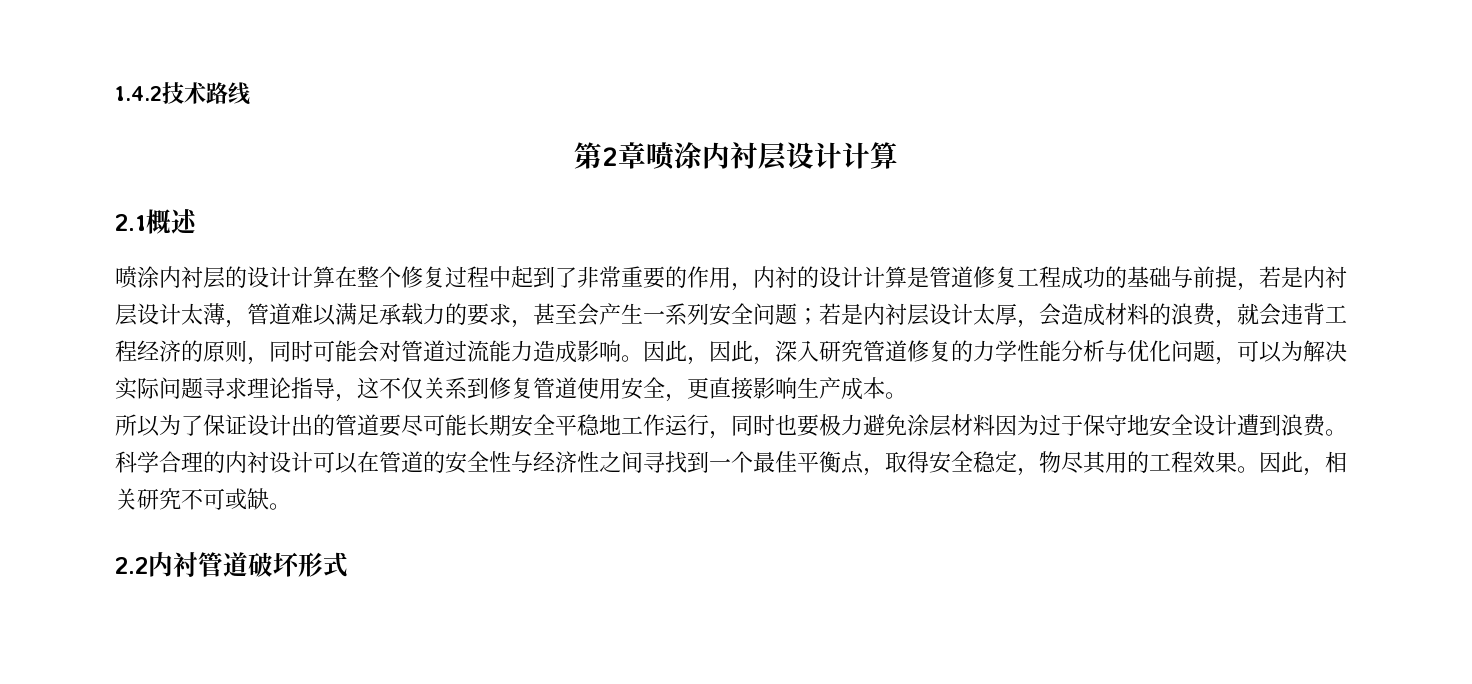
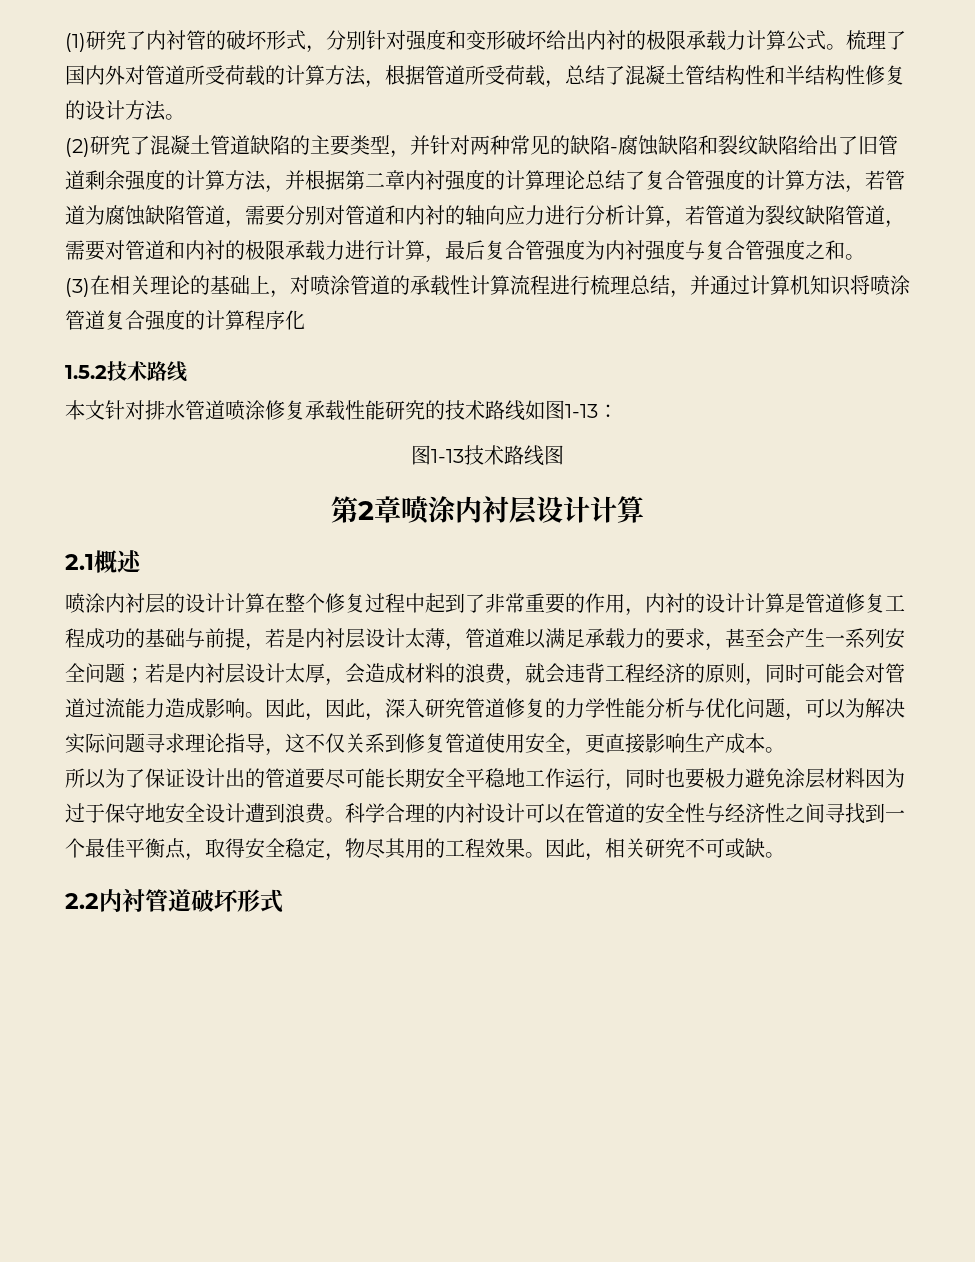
- 1.4.2技术路线
+ (1)研究了内衬管的破坏形式，分别针对强度和变形破坏给出内衬的极限承载力计算公式。梳理了国内外对管道所受荷载的计算方法，根据管道所受荷载，总结了混凝土管结构性和半结构性修复的设计方法。
+ (2)研究了混凝土管道缺陷的主要类型，并针对两种常见的缺陷-腐蚀缺陷和裂纹缺陷给出了旧管道剩余强度的计算方法，并根据第二章内衬强度的计算理论总结了复合管强度的计算方法，若管道为腐蚀缺陷管道，需要分别对管道和内衬的轴向应力进行分析计算，若管道为裂纹缺陷管道，需要对管道和内衬的极限承载力进行计算，最后复合管强度为内衬强度与复合管强度之和。
+ (3)在相关理论的基础上，对喷涂管道的承载性计算流程进行梳理总结，并通过计算机知识将喷涂管道复合强度的计算程序化
+ 1.5.2技术路线
+ 本文针对排水管道喷涂修复承载性能研究的技术路线如图1-13：
+ 图1-13技术路线图

